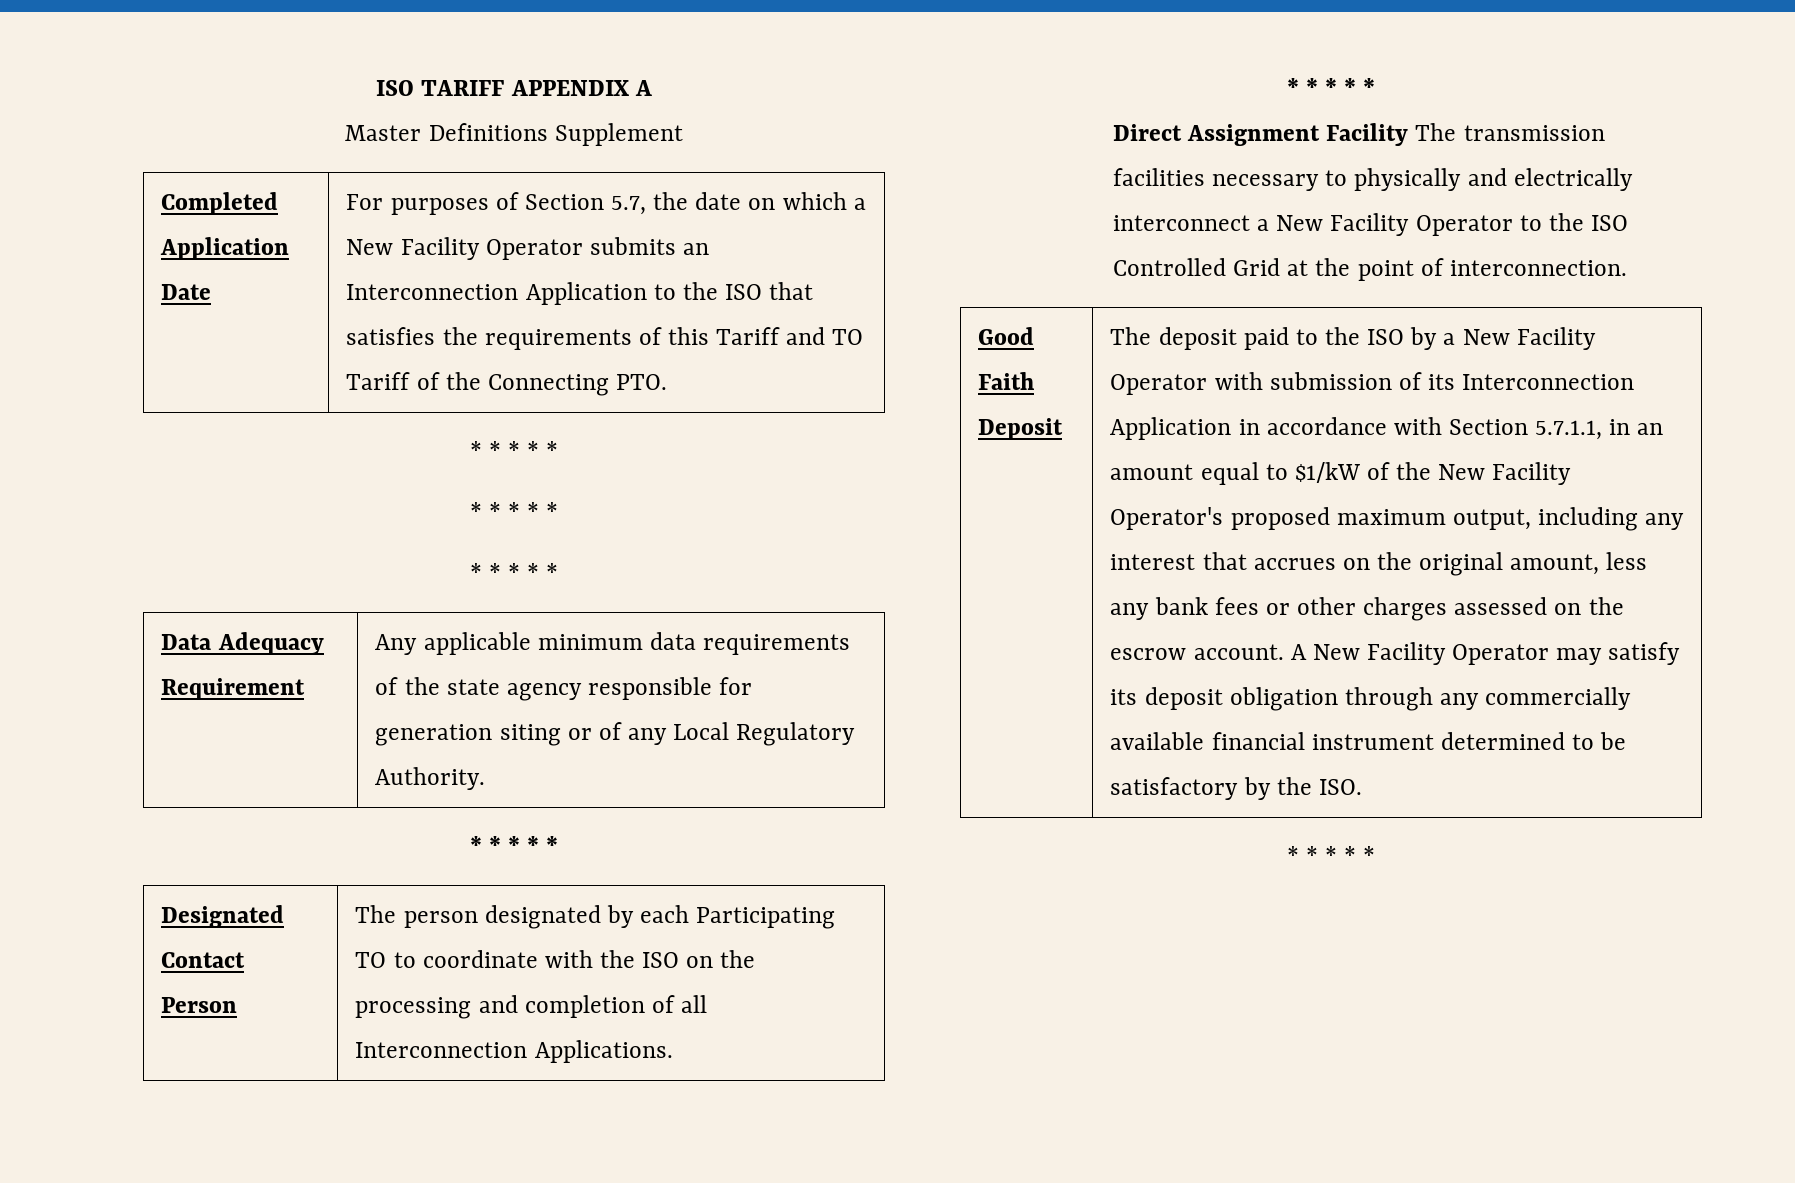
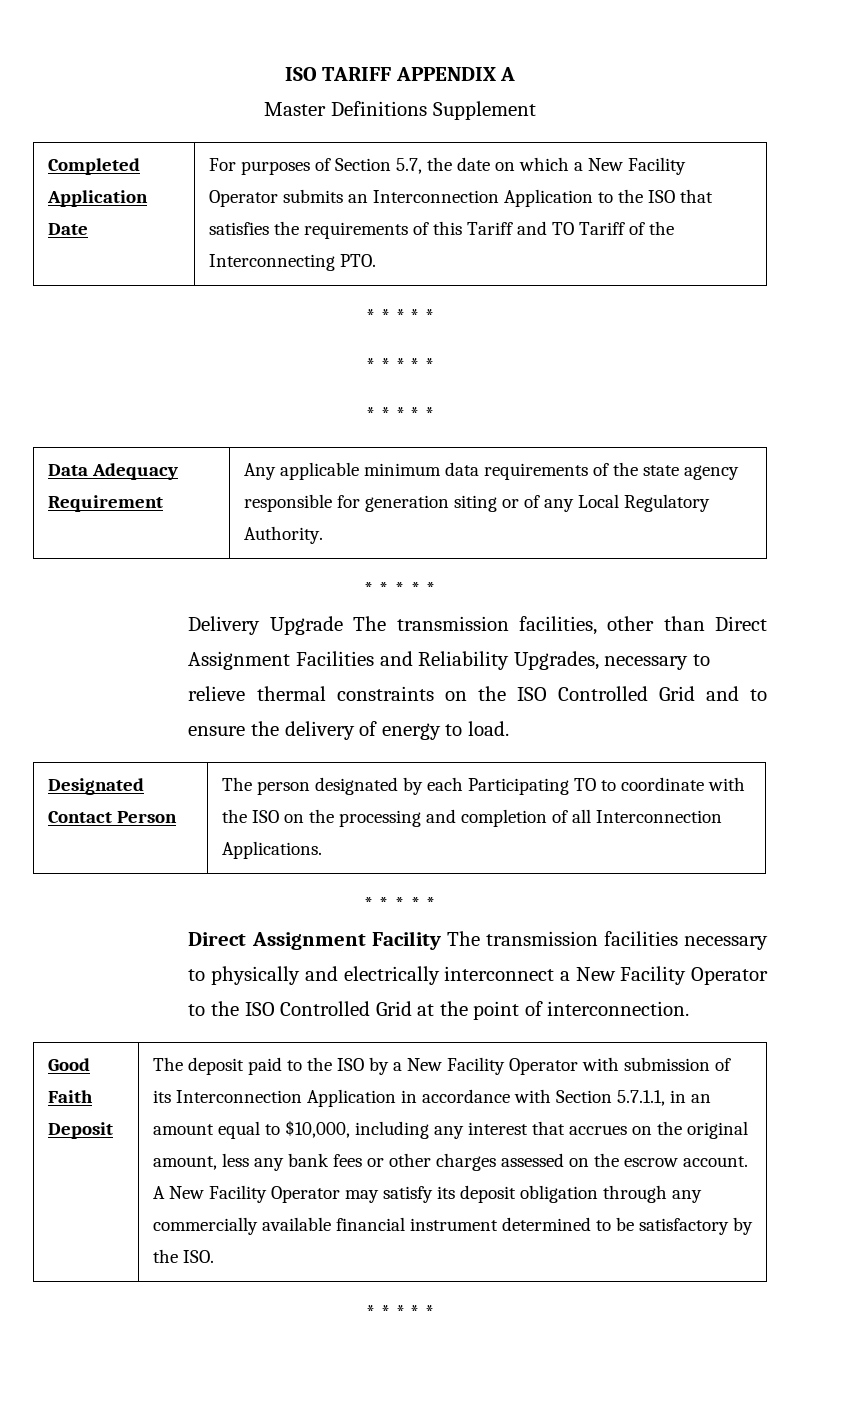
- Completed Application Date | For purposes of Section 5.7, the date on which a New Facility Operator submits an Interconnection Application to the ISO that satisfies the requirements of this Tariff and TO Tariff of the Connecting PTO.
+ Completed Application Date | For purposes of Section 5.7, the date on which a New Facility Operator submits an Interconnection Application to the ISO that satisfies the requirements of this Tariff and TO Tariff of the Interconnecting PTO.
+ Delivery Upgrade The transmission facilities, other than Direct Assignment Facilities and Reliability Upgrades, necessary to relieve thermal constraints on the ISO Controlled Grid and to ensure the delivery of energy to load.
- The deposit paid to the ISO by a New Facility Operator with submission of its Interconnection Application in accordance with Section 5.7.1.1, in an amount equal to $1/kW of the New Facility Operator's proposed maximum output, including any interest that accrues on the original amount, less any bank fees or other charges assessed on the escrow account.
+ The deposit paid to the ISO by a New Facility Operator with submission of its Interconnection Application in accordance with Section 5.7.1.1, in an amount equal to $10,000, including any interest that accrues on the original amount, less any bank fees or other charges assessed on the escrow account.

